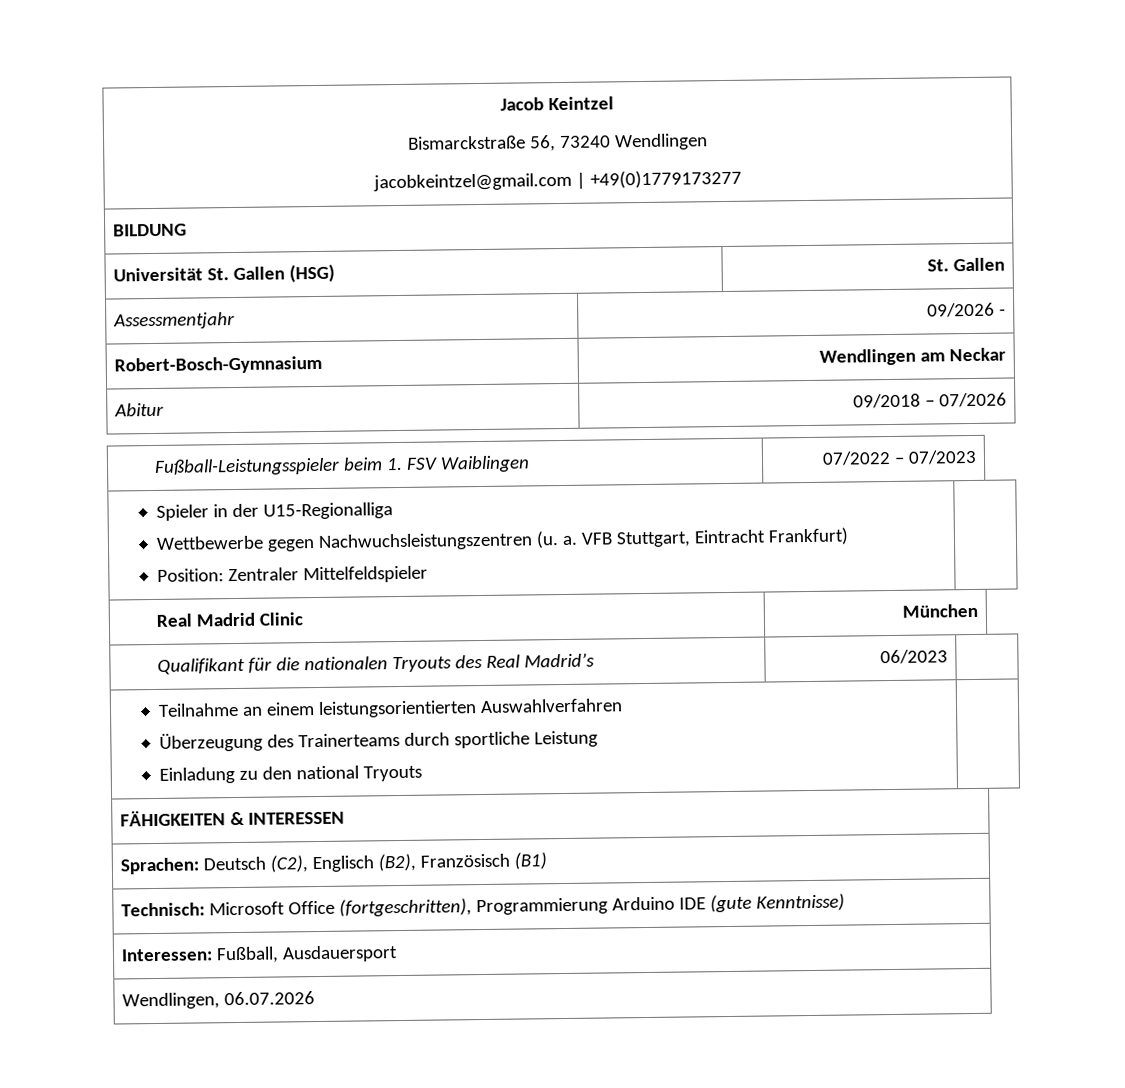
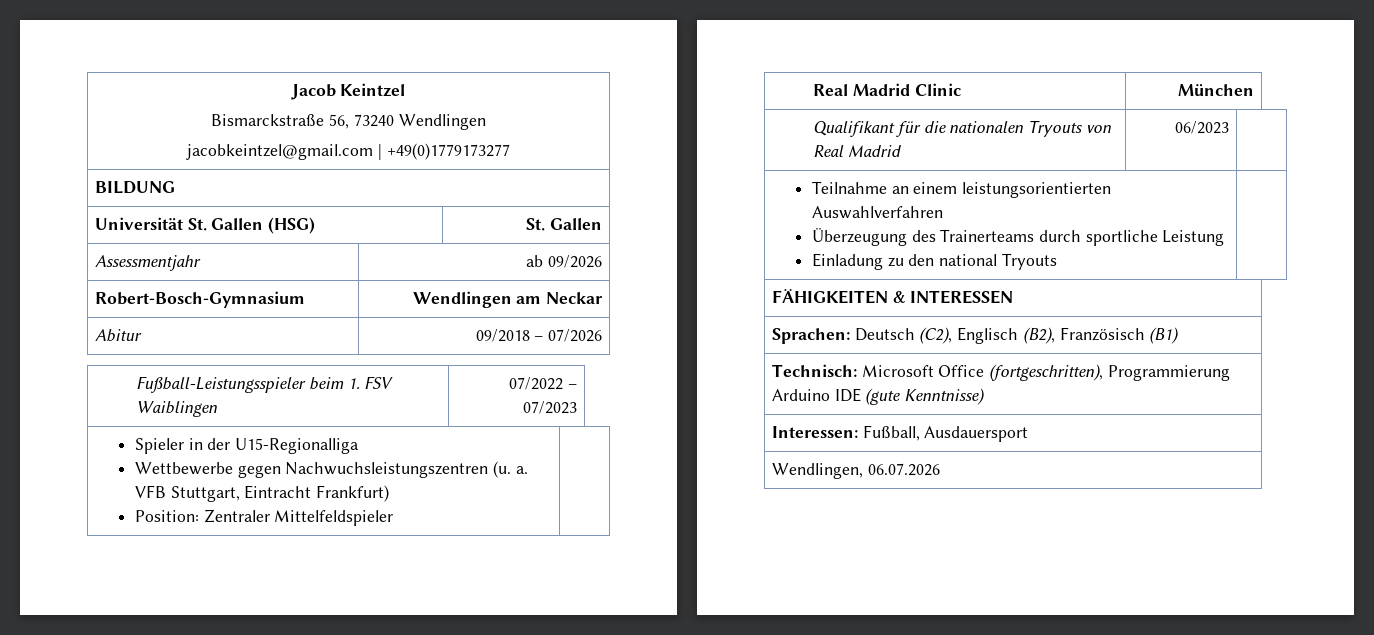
- Assessmentjahr | 09/2026 -
+ Assessmentjahr | ab 09/2026
- Qualifikant für die nationalen Tryouts des Real Madrid’s | 06/2023 |
+ Qualifikant für die nationalen Tryouts von Real Madrid | 06/2023 |

